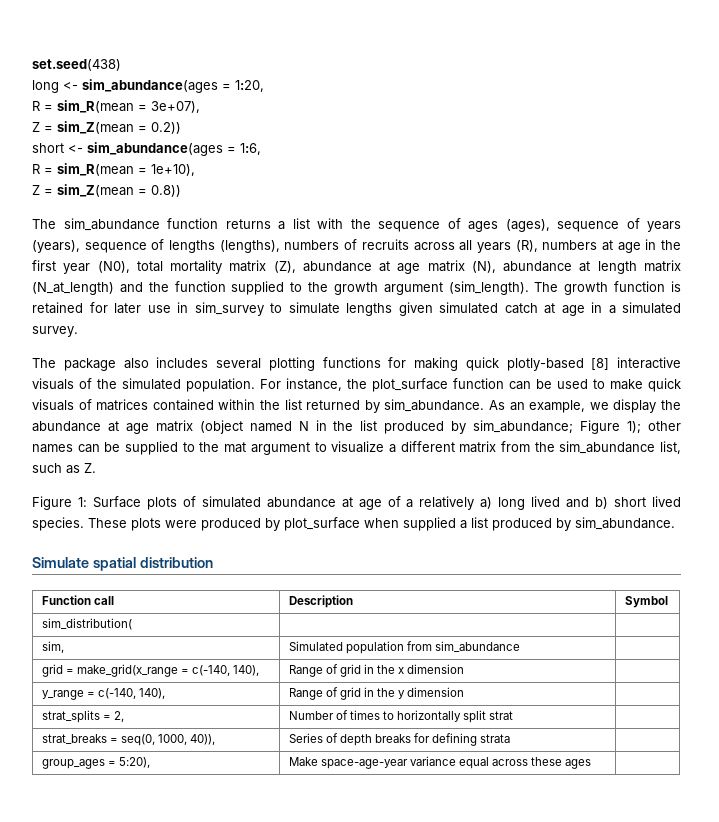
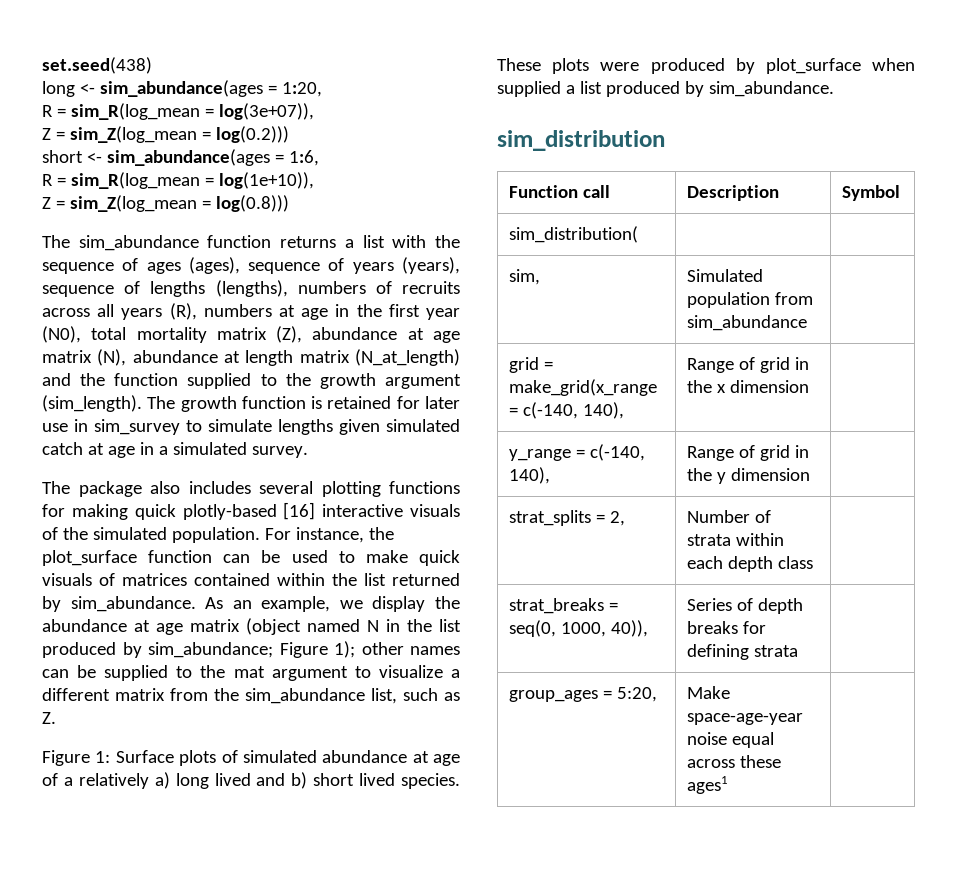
- R = sim_R(mean = 3e+07),
- Z = sim_Z(mean = 0.2))
+ R = sim_R(log_mean = log(3e+07)),
+ Z = sim_Z(log_mean = log(0.2)))
- R = sim_R(mean = 1e+10),
- Z = sim_Z(mean = 0.8))
+ R = sim_R(log_mean = log(1e+10)),
+ Z = sim_Z(log_mean = log(0.8)))
- The package also includes several plotting functions for making quick plotly-based [8] interactive visuals of the simulated population.
+ The package also includes several plotting functions for making quick plotly-based [16] interactive visuals of the simulated population.
- Simulate spatial distribution
+ sim_distribution
- strat_splits = 2, | Number of times to horizontally split strat |
+ strat_splits = 2, | Number of strata within each depth class |
- group_ages = 5:20), | Make space-age-year variance equal across these ages |
+ group_ages = 5:20, | Make space-age-year noise equal across these ages1 |

